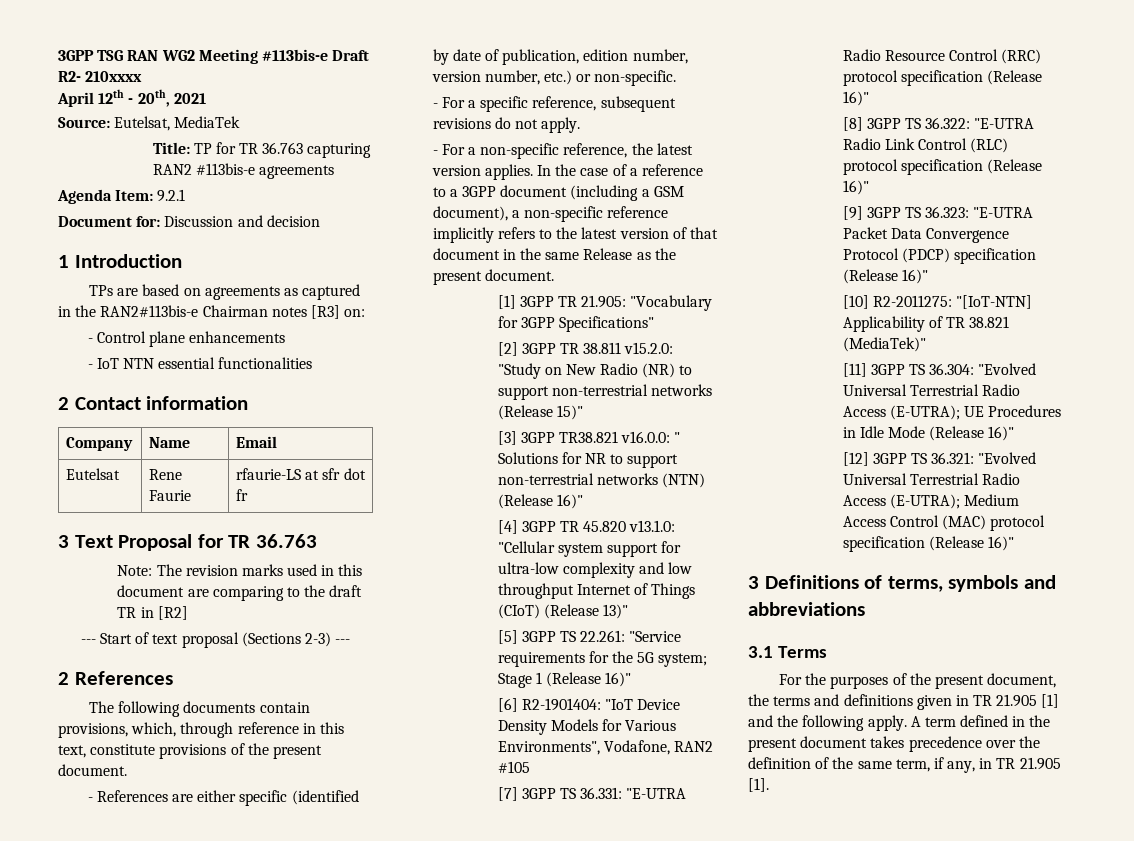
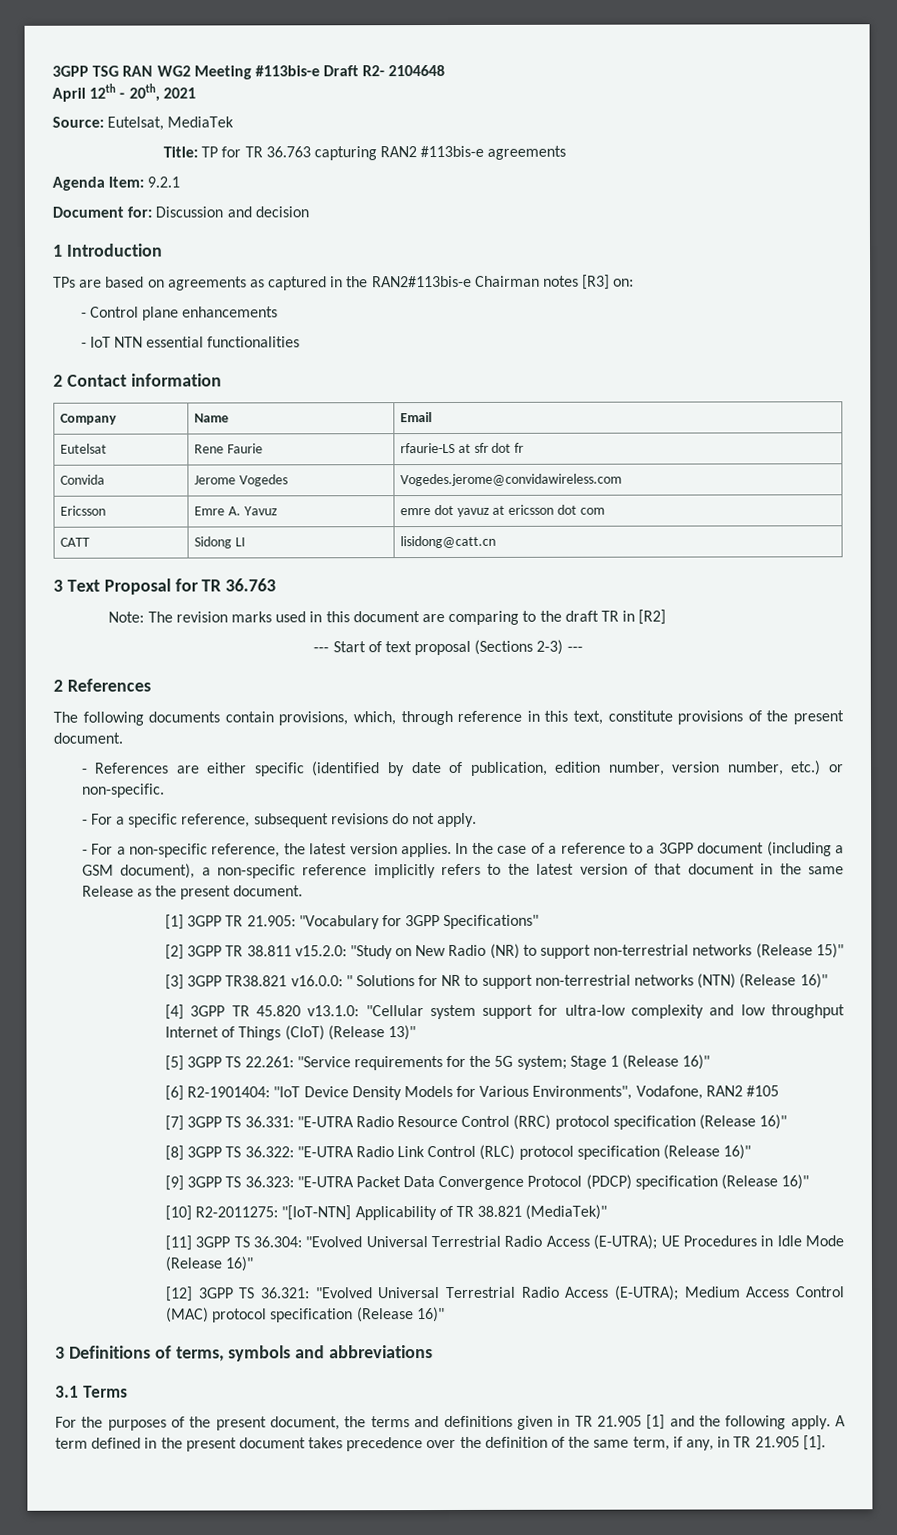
- 3GPP TSG RAN WG2 Meeting #113bis-e Draft R2- 210xxxx
+ 3GPP TSG RAN WG2 Meeting #113bis-e Draft R2- 2104648
+ Convida | Jerome Vogedes | Vogedes.jerome@convidawireless.com
+ Ericsson | Emre A. Yavuz | emre dot yavuz at ericsson dot com
+ CATT | Sidong LI | lisidong@catt.cn

